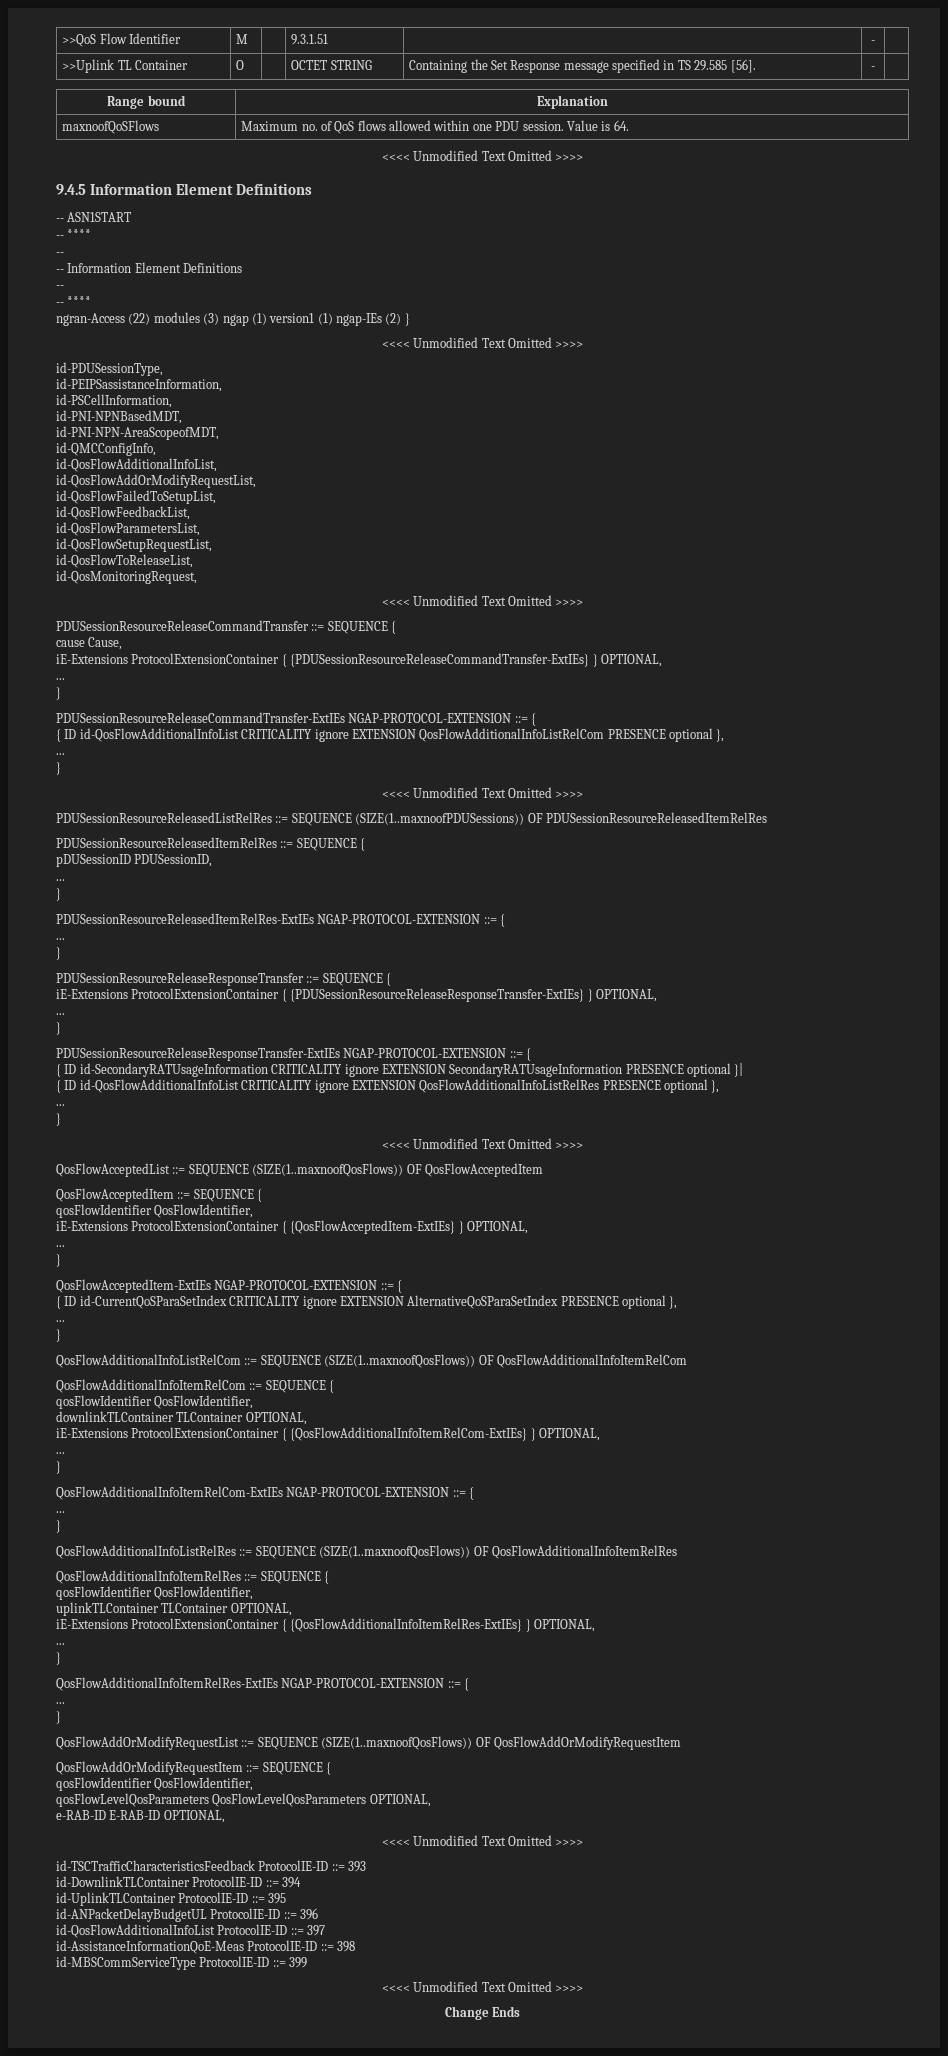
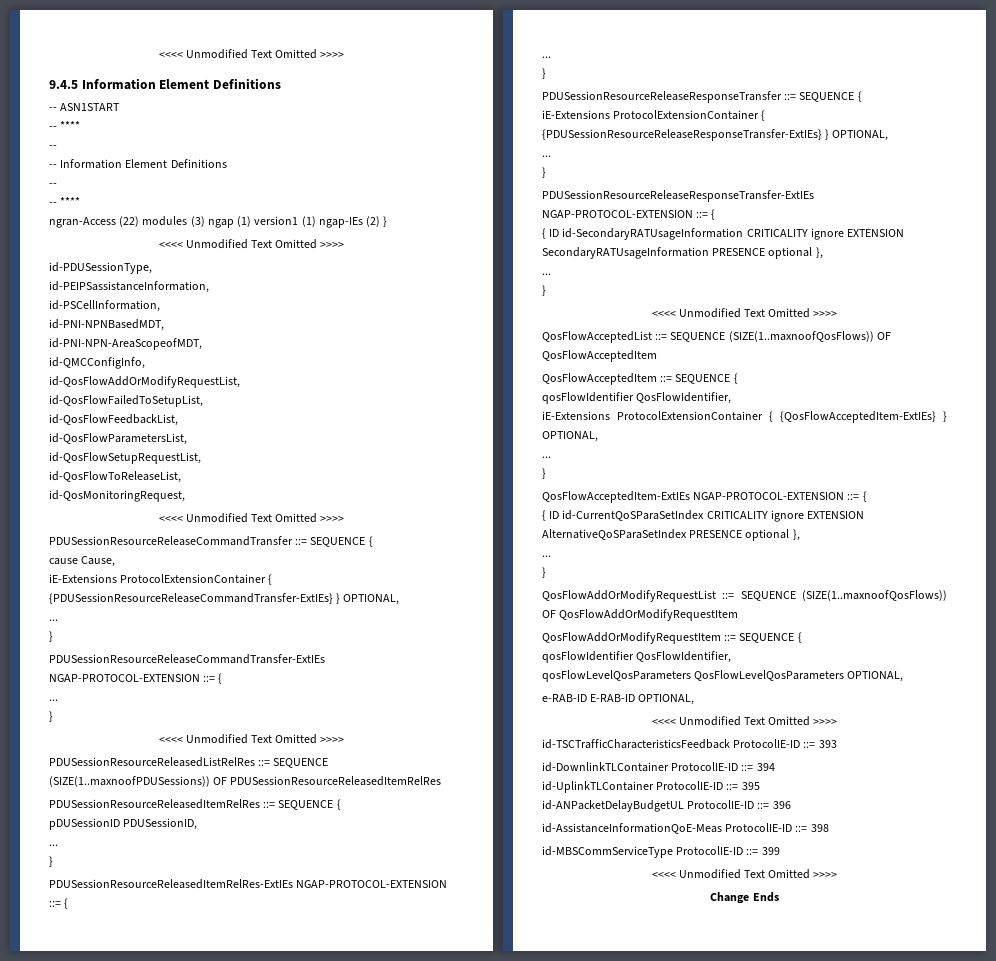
- >>QoS Flow Identifier | M | | 9.3.1.51 | | - |
- >>Uplink TL Container | O | | OCTET STRING | Containing the Set Response message specified in TS 29.585 [56]. | - |
- Range bound | Explanation
- maxnoofQoSFlows | Maximum no. of QoS flows allowed within one PDU session. Value is 64.
- id-QosFlowAdditionalInfoList,
- { ID id-QosFlowAdditionalInfoList CRITICALITY ignore EXTENSION QosFlowAdditionalInfoListRelCom PRESENCE optional },
- { ID id-SecondaryRATUsageInformation CRITICALITY ignore EXTENSION SecondaryRATUsageInformation PRESENCE optional }|
- { ID id-QosFlowAdditionalInfoList CRITICALITY ignore EXTENSION QosFlowAdditionalInfoListRelRes PRESENCE optional },
+ { ID id-SecondaryRATUsageInformation CRITICALITY ignore EXTENSION SecondaryRATUsageInformation PRESENCE optional },
- QosFlowAdditionalInfoListRelCom ::= SEQUENCE (SIZE(1..maxnoofQosFlows)) OF QosFlowAdditionalInfoItemRelCom
- QosFlowAdditionalInfoItemRelCom ::= SEQUENCE {
- qosFlowIdentifier QosFlowIdentifier,
- downlinkTLContainer TLContainer OPTIONAL,
- iE-Extensions ProtocolExtensionContainer { {QosFlowAdditionalInfoItemRelCom-ExtIEs} } OPTIONAL,
- ...
- }
- QosFlowAdditionalInfoItemRelCom-ExtIEs NGAP-PROTOCOL-EXTENSION ::= {
- ...
- }
- QosFlowAdditionalInfoListRelRes ::= SEQUENCE (SIZE(1..maxnoofQosFlows)) OF QosFlowAdditionalInfoItemRelRes
- QosFlowAdditionalInfoItemRelRes ::= SEQUENCE {
- qosFlowIdentifier QosFlowIdentifier,
- uplinkTLContainer TLContainer OPTIONAL,
- iE-Extensions ProtocolExtensionContainer { {QosFlowAdditionalInfoItemRelRes-ExtIEs} } OPTIONAL,
- ...
- }
- QosFlowAdditionalInfoItemRelRes-ExtIEs NGAP-PROTOCOL-EXTENSION ::= {
- ...
- }
- id-QosFlowAdditionalInfoList ProtocolIE-ID ::= 397

